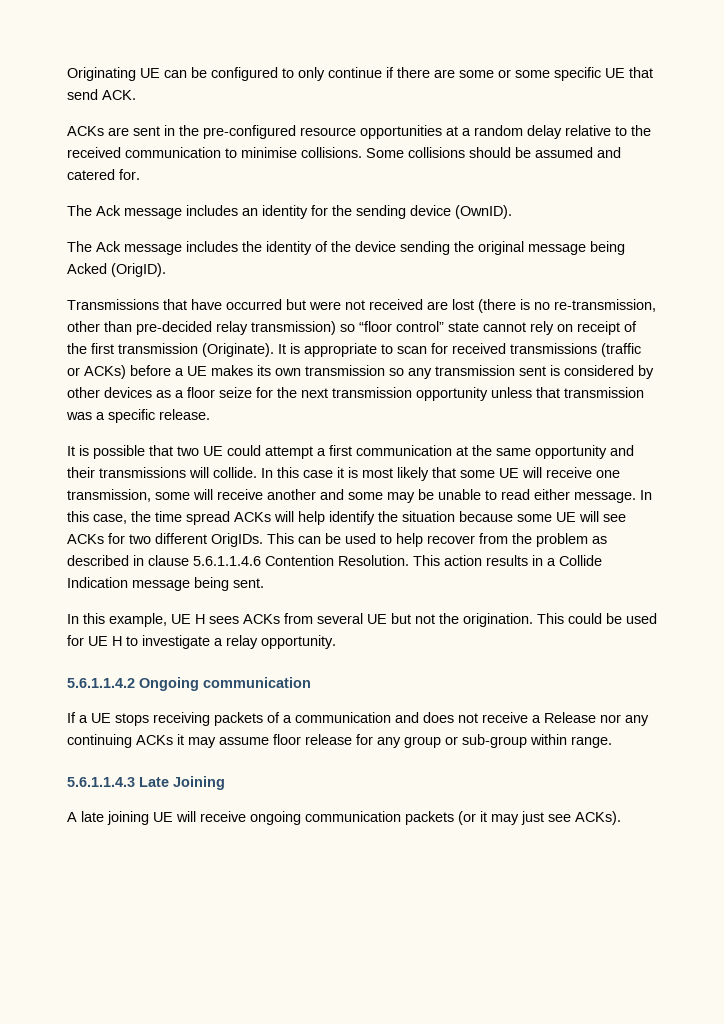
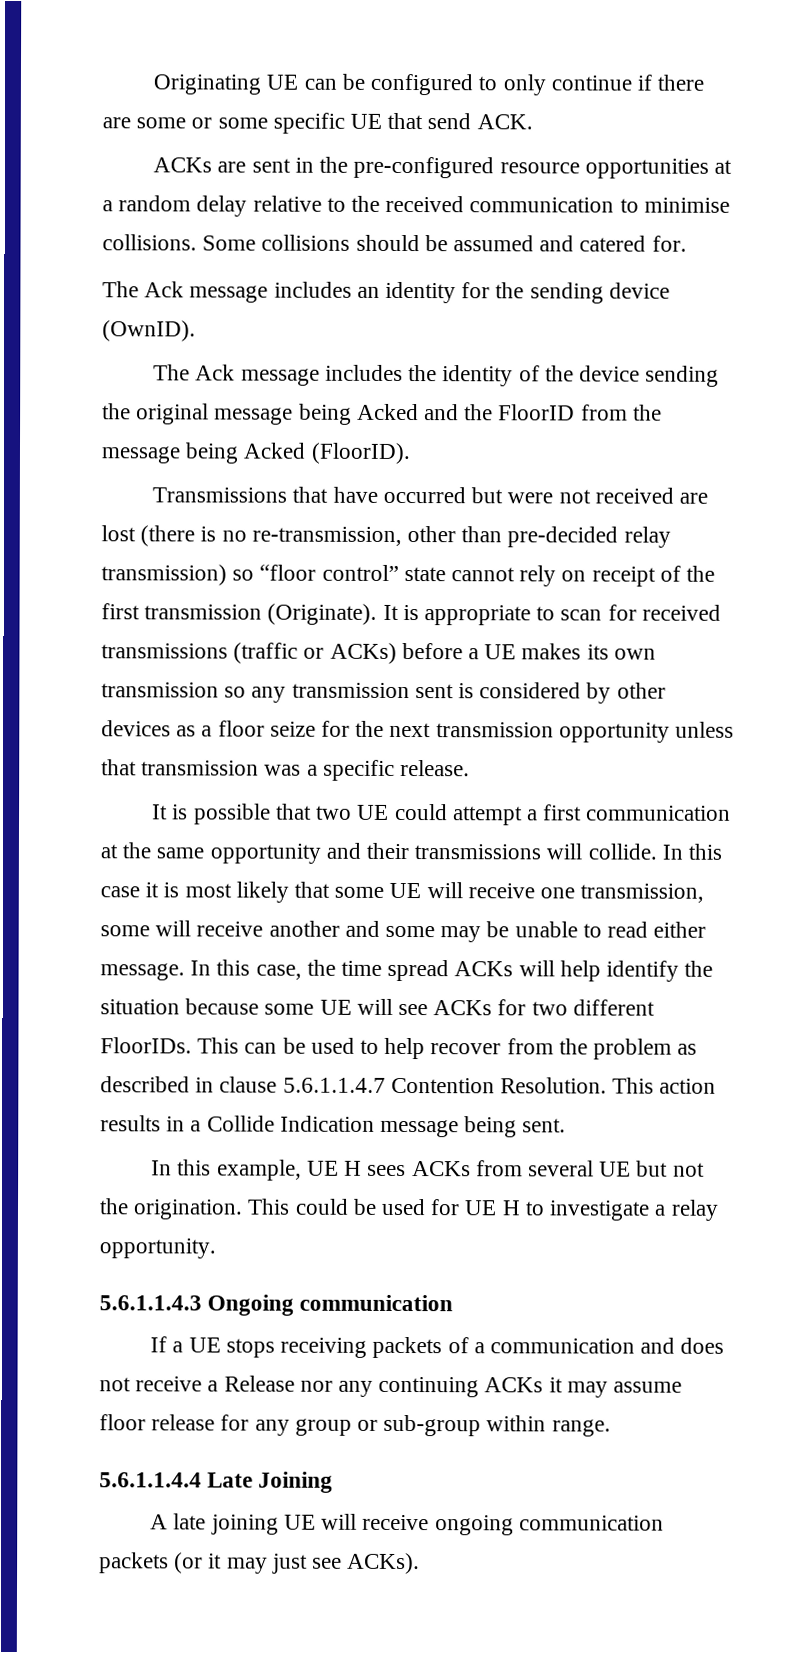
- The Ack message includes the identity of the device sending the original message being Acked (OrigID).
+ The Ack message includes the identity of the device sending the original message being Acked and the FloorID from the message being Acked (FloorID).
- In this case, the time spread ACKs will help identify the situation because some UE will see ACKs for two different OrigIDs.
+ In this case, the time spread ACKs will help identify the situation because some UE will see ACKs for two different FloorIDs.
- This can be used to help recover from the problem as described in clause 5.6.1.1.4.6 Contention Resolution.
+ This can be used to help recover from the problem as described in clause 5.6.1.1.4.7 Contention Resolution.
- 5.6.1.1.4.2 Ongoing communication
+ 5.6.1.1.4.3 Ongoing communication
- 5.6.1.1.4.3 Late Joining
+ 5.6.1.1.4.4 Late Joining

